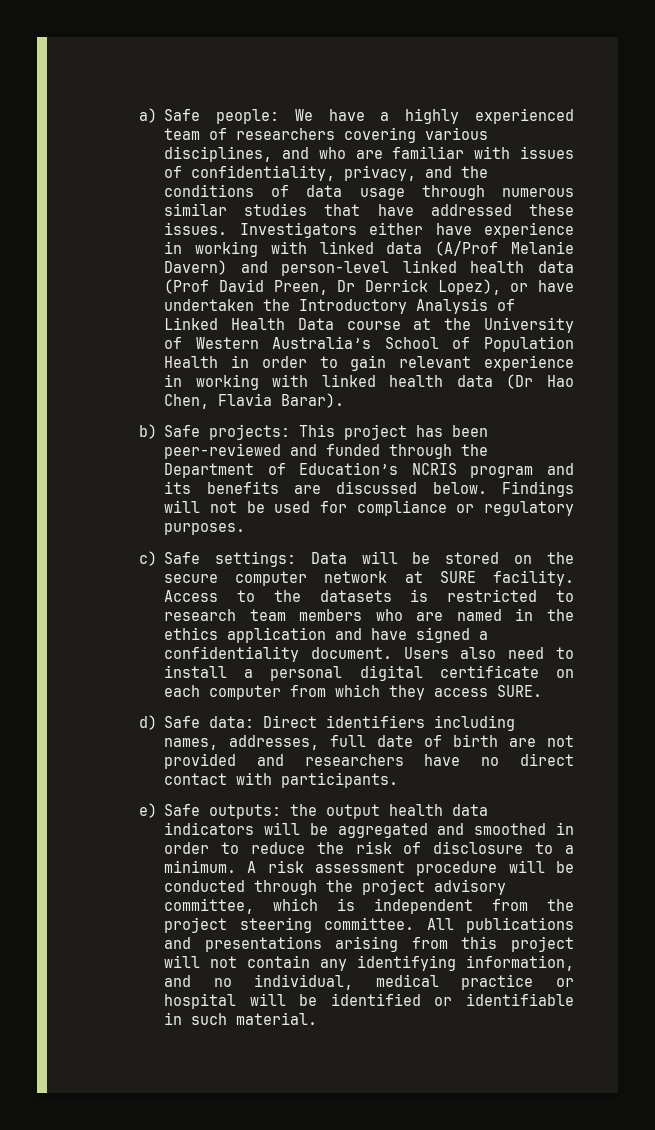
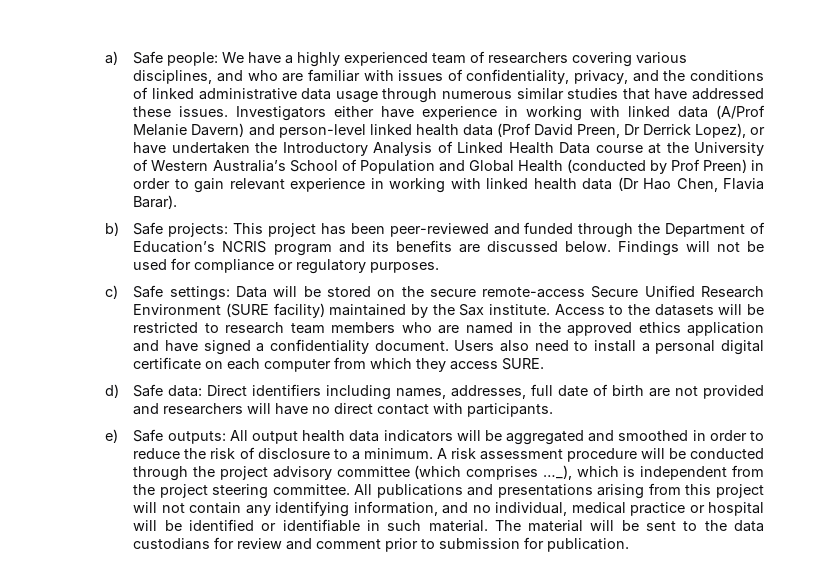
- a) Safe people: We have a highly experienced team of researchers covering various disciplines, and who are familiar with issues of confidentiality, privacy, and the conditions of data usage through numerous similar studies that have addressed these issues.
+ a) Safe people: We have a highly experienced team of researchers covering various disciplines, and who are familiar with issues of confidentiality, privacy, and the conditions of linked administrative data usage through numerous similar studies that have addressed these issues.
- Investigators either have experience in working with linked data (A/Prof Melanie Davern) and person-level linked health data (Prof David Preen, Dr Derrick Lopez), or have undertaken the Introductory Analysis of Linked Health Data course at the University of Western Australia’s School of Population Health in order to gain relevant experience in working with linked health data (Dr Hao Chen, Flavia Barar).
+ Investigators either have experience in working with linked data (A/Prof Melanie Davern) and person-level linked health data (Prof David Preen, Dr Derrick Lopez), or have undertaken the Introductory Analysis of Linked Health Data course at the University of Western Australia’s School of Population and Global Health (conducted by Prof Preen) in order to gain relevant experience in working with linked health data (Dr Hao Chen, Flavia Barar).
- c) Safe settings: Data will be stored on the secure computer network at SURE facility.
+ c) Safe settings: Data will be stored on the secure remote-access Secure Unified Research Environment (SURE facility) maintained by the Sax institute.
- Access to the datasets is restricted to research team members who are named in the ethics application and have signed a confidentiality document.
+ Access to the datasets will be restricted to research team members who are named in the approved ethics application and have signed a confidentiality document.
- d) Safe data: Direct identifiers including names, addresses, full date of birth are not provided and researchers have no direct contact with participants.
+ d) Safe data: Direct identifiers including names, addresses, full date of birth are not provided and researchers will have no direct contact with participants.
- e) Safe outputs: the output health data indicators will be aggregated and smoothed in order to reduce the risk of disclosure to a minimum.
+ e) Safe outputs: All output health data indicators will be aggregated and smoothed in order to reduce the risk of disclosure to a minimum.
- A risk assessment procedure will be conducted through the project advisory committee, which is independent from the project steering committee.
+ A risk assessment procedure will be conducted through the project advisory committee (which comprises …_), which is independent from the project steering committee.
+ The material will be sent to the data custodians for review and comment prior to submission for publication.

